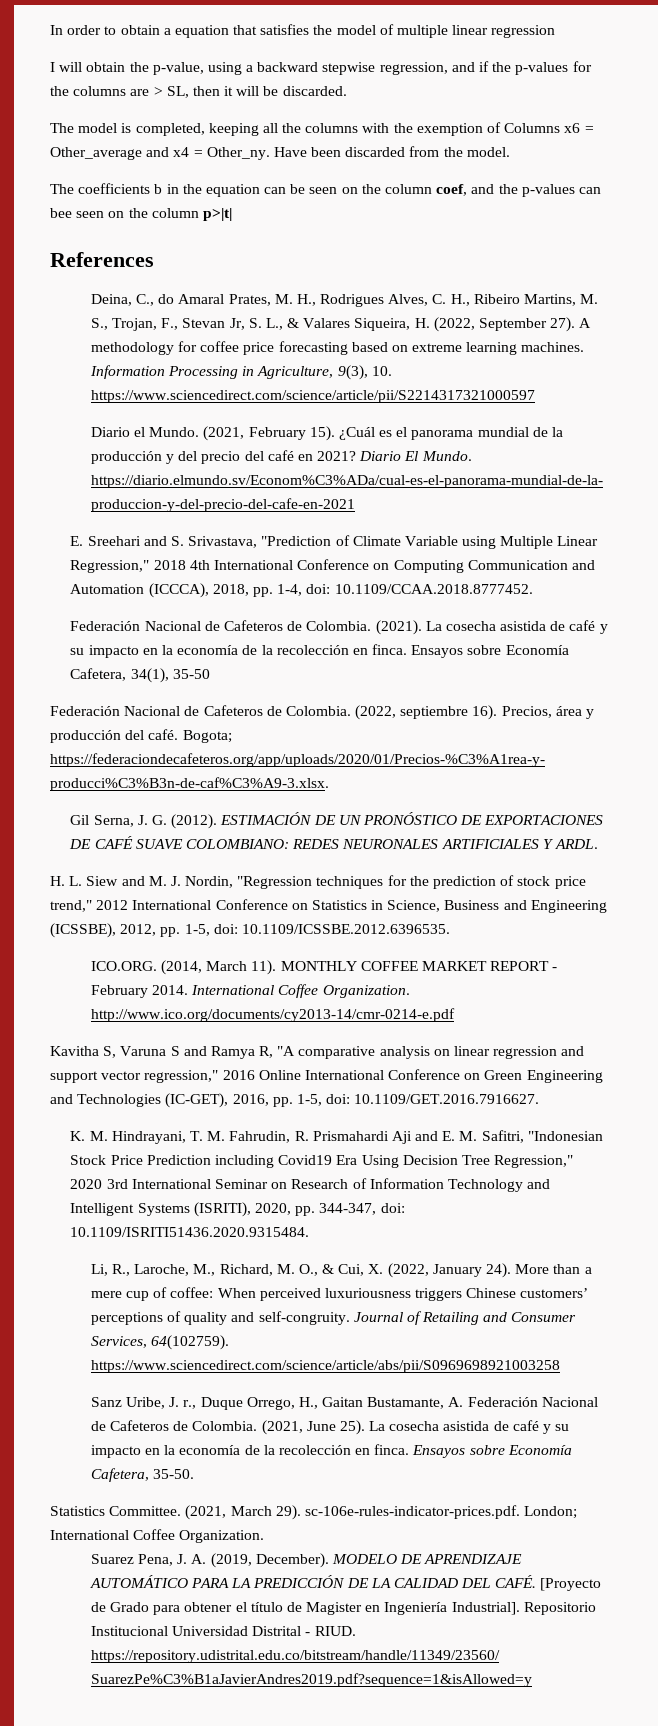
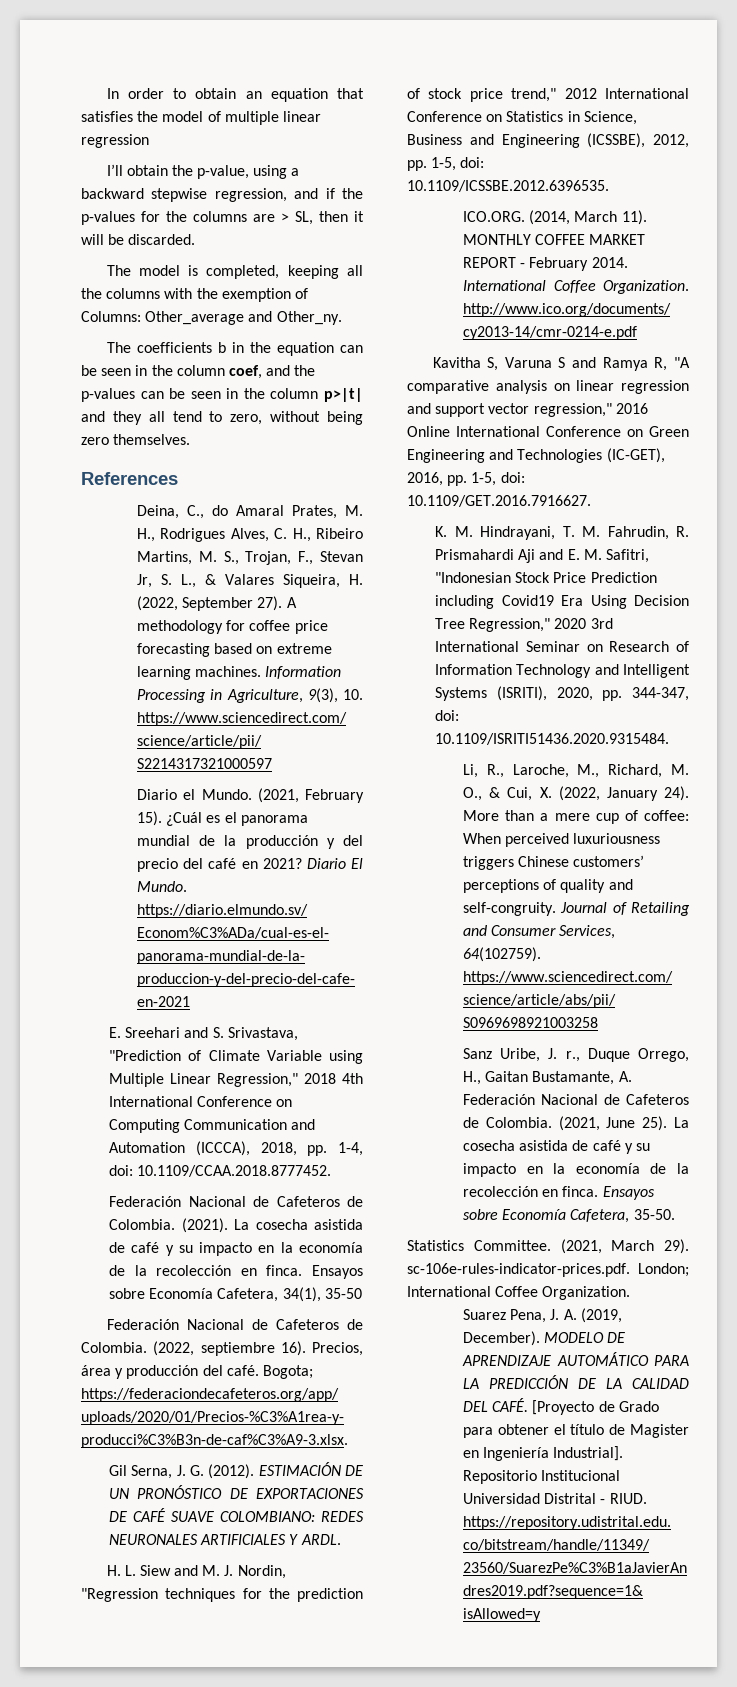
- In order to obtain a equation that satisfies the model of multiple linear regression
+ In order to obtain an equation that satisfies the model of multiple linear regression
- I will obtain the p-value, using a backward stepwise regression, and if the p-values for the columns are > SL, then it will be discarded.
+ I’ll obtain the p-value, using a backward stepwise regression, and if the p-values for the columns are > SL, then it will be discarded.
- The model is completed, keeping all the columns with the exemption of Columns x6 = Other_average and x4 = Other_ny. Have been discarded from the model.
+ The model is completed, keeping all the columns with the exemption of Columns: Other_average and Other_ny.
- The coefficients b in the equation can be seen on the column coef, and the p-values can bee seen on the column p>|t|
+ The coefficients b in the equation can be seen in the column coef, and the p-values can be seen in the column p>|t| and they all tend to zero, without being zero themselves.

